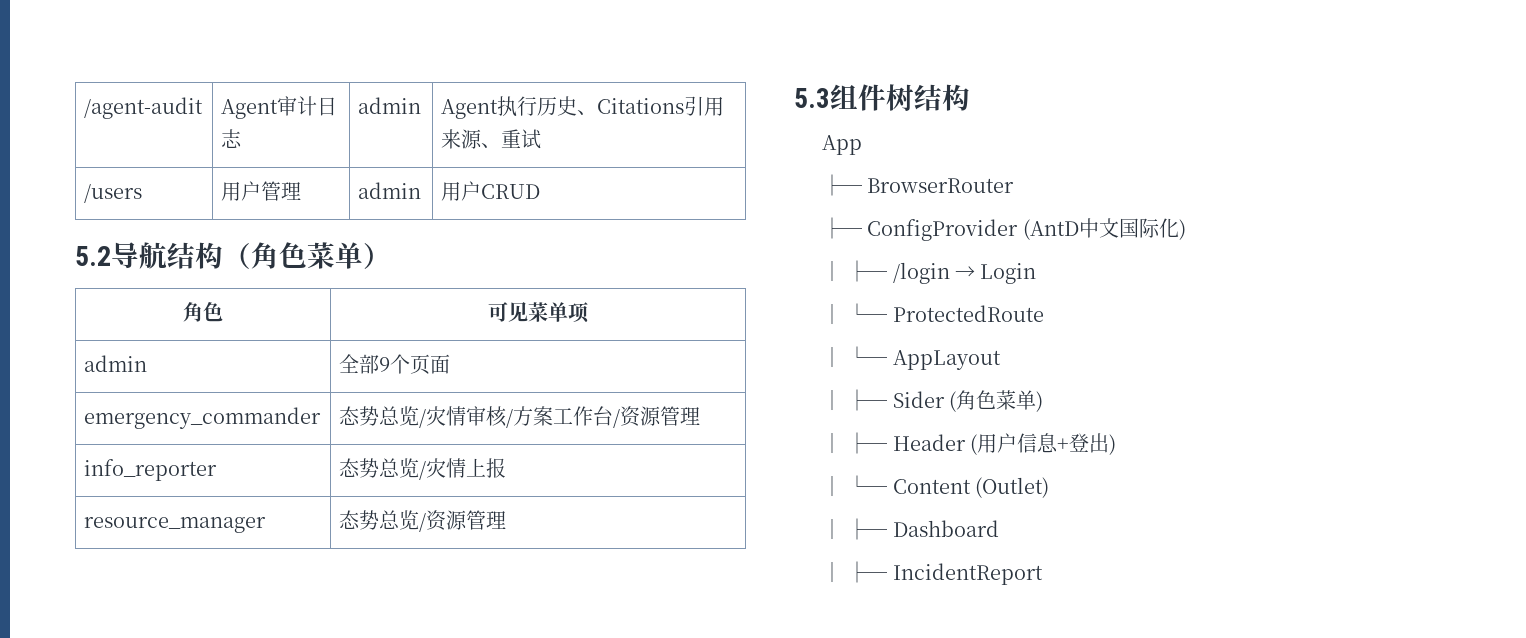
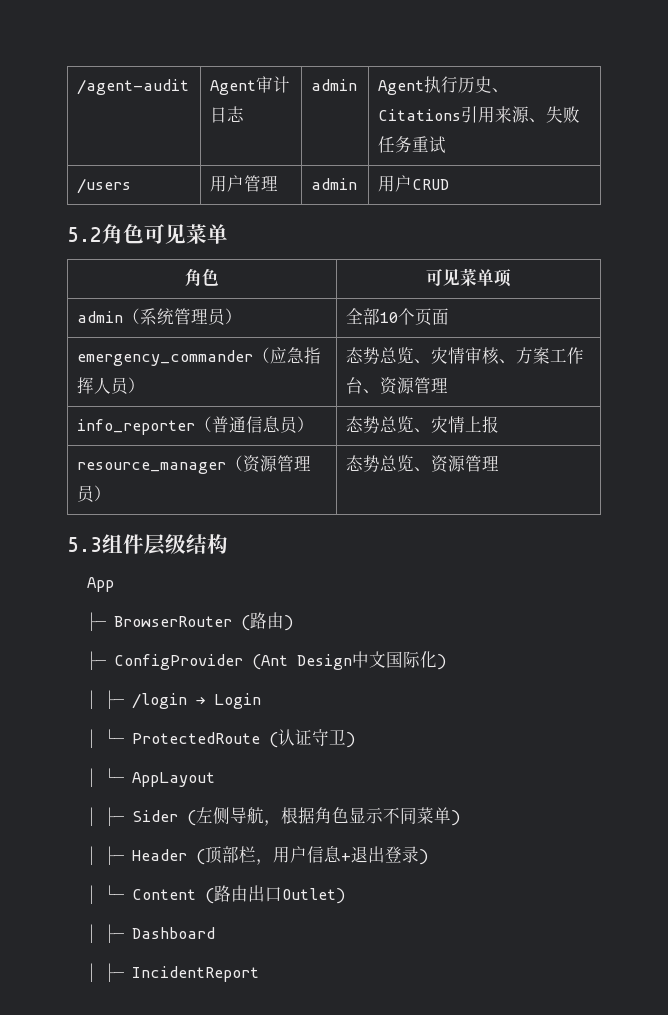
- /agent-audit | Agent审计日志 | admin | Agent执行历史、Citations引用来源、重试
+ /agent-audit | Agent审计日志 | admin | Agent执行历史、Citations引用来源、失败任务重试
- 5.2导航结构（角色菜单）
+ 5.2角色可见菜单
- admin | 全部9个页面
+ admin（系统管理员） | 全部10个页面
- emergency_commander | 态势总览/灾情审核/方案工作台/资源管理
+ emergency_commander（应急指挥人员） | 态势总览、灾情审核、方案工作台、资源管理
- info_reporter | 态势总览/灾情上报
+ info_reporter（普通信息员） | 态势总览、灾情上报
- resource_manager | 态势总览/资源管理
+ resource_manager（资源管理员） | 态势总览、资源管理
- 5.3组件树结构
+ 5.3组件层级结构
- ├─ BrowserRouter
+ ├─ BrowserRouter (路由)
- ├─ ConfigProvider (AntD中文国际化)
+ ├─ ConfigProvider (Ant Design中文国际化)
- │ └─ ProtectedRoute
+ │ └─ ProtectedRoute (认证守卫)
- │ ├─ Sider (角色菜单)
+ │ ├─ Sider (左侧导航，根据角色显示不同菜单)
- │ ├─ Header (用户信息+登出)
+ │ ├─ Header (顶部栏，用户信息+退出登录)
- │ └─ Content (Outlet)
+ │ └─ Content (路由出口Outlet)

